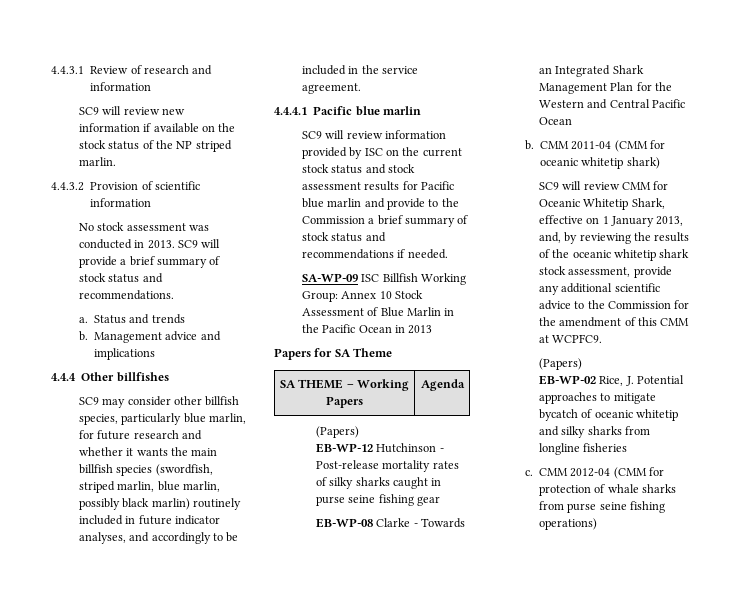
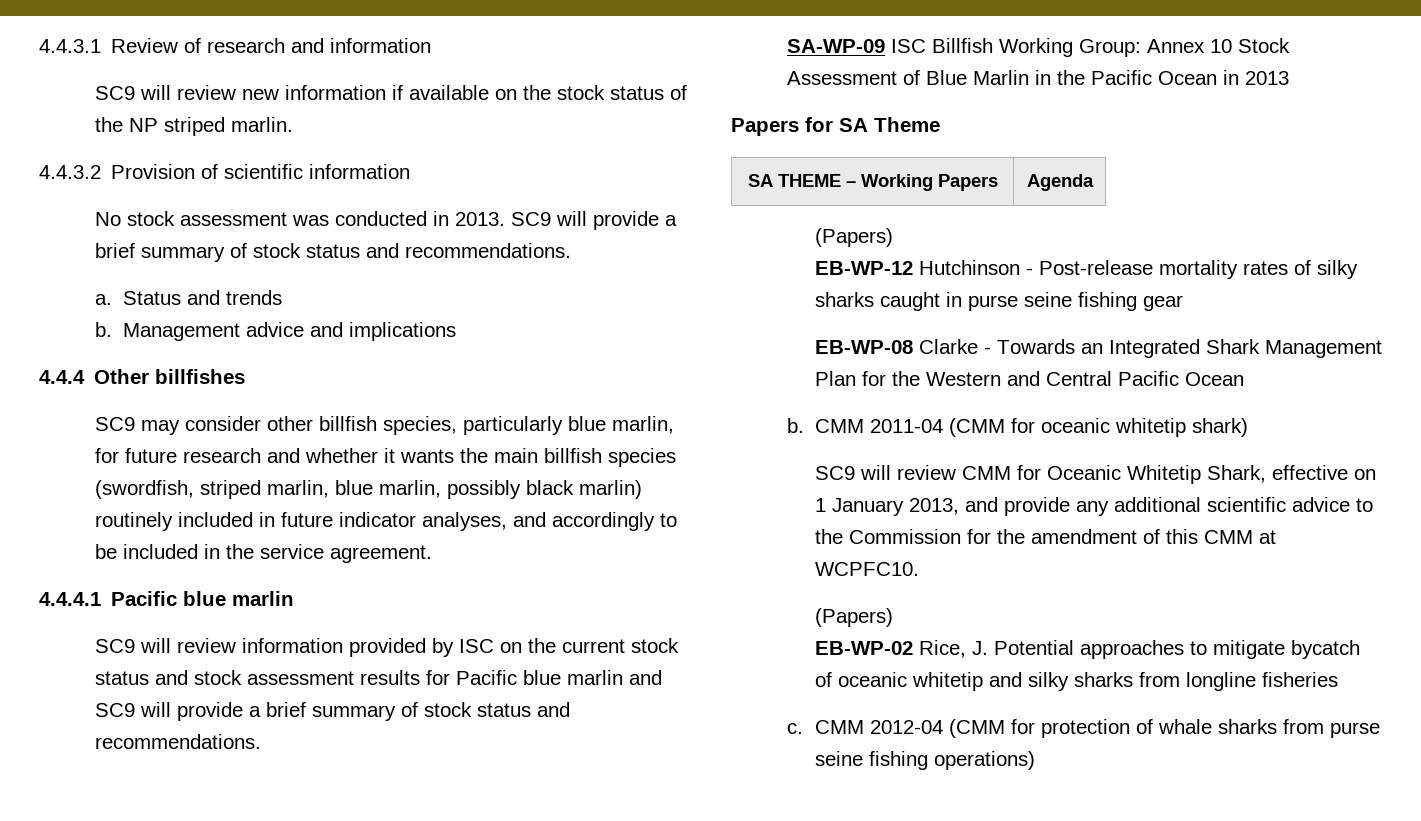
- SC9 will review information provided by ISC on the current stock status and stock assessment results for Pacific blue marlin and provide to the Commission a brief summary of stock status and recommendations if needed.
+ SC9 will review information provided by ISC on the current stock status and stock assessment results for Pacific blue marlin and SC9 will provide a brief summary of stock status and recommendations.
- SC9 will review CMM for Oceanic Whitetip Shark, effective on 1 January 2013, and, by reviewing the results of the oceanic whitetip shark stock assessment, provide any additional scientific advice to the Commission for the amendment of this CMM at WCPFC9.
+ SC9 will review CMM for Oceanic Whitetip Shark, effective on 1 January 2013, and provide any additional scientific advice to the Commission for the amendment of this CMM at WCPFC10.

